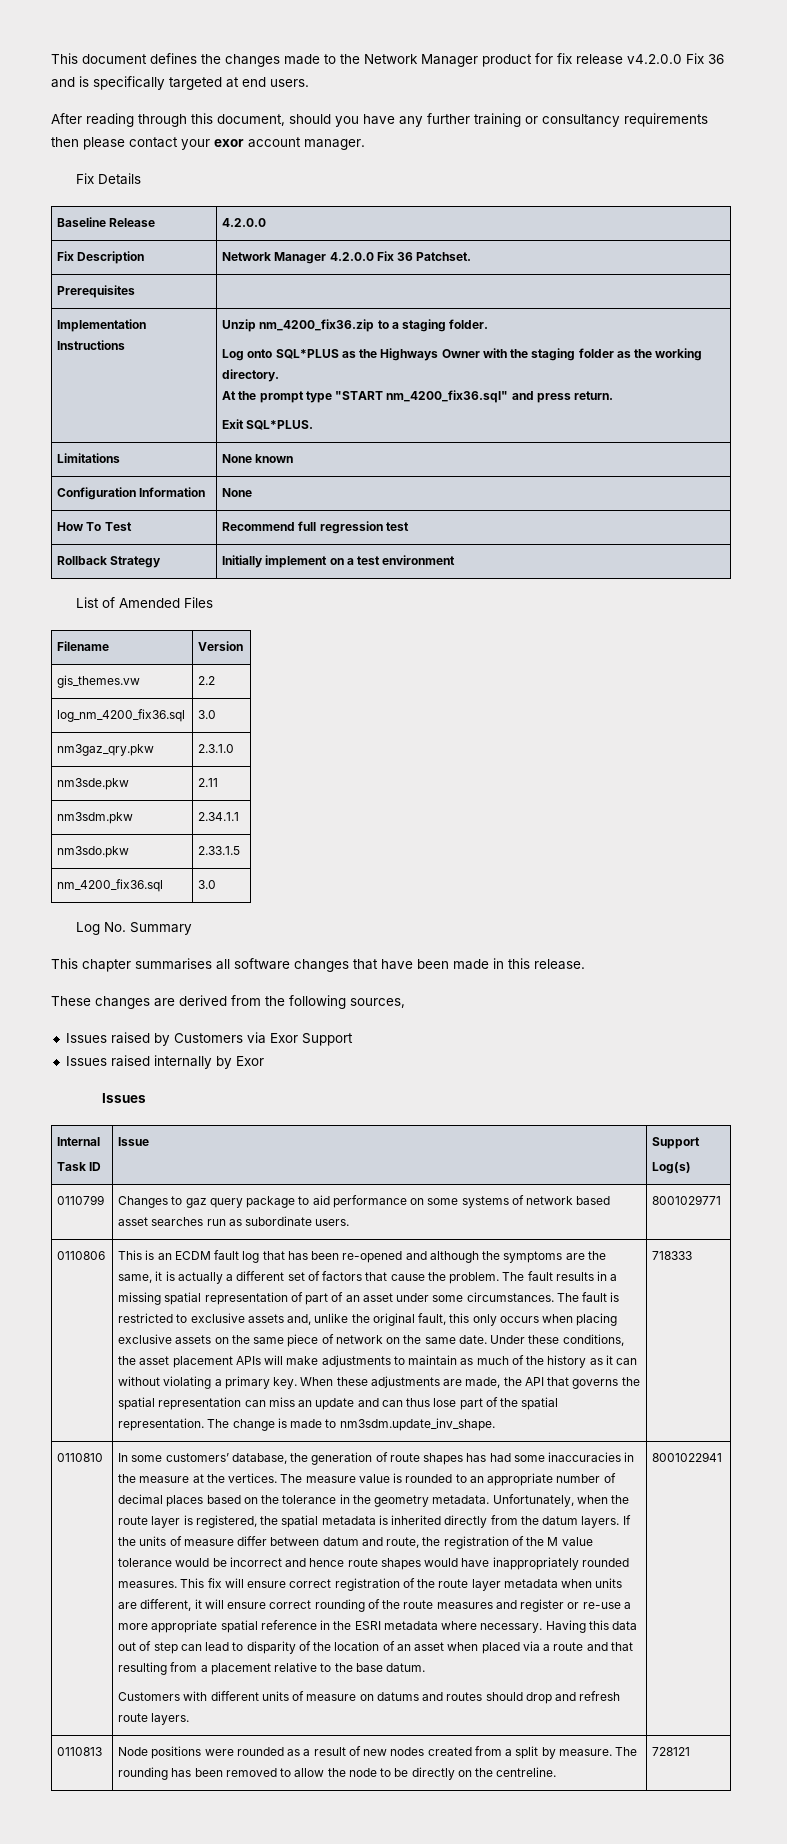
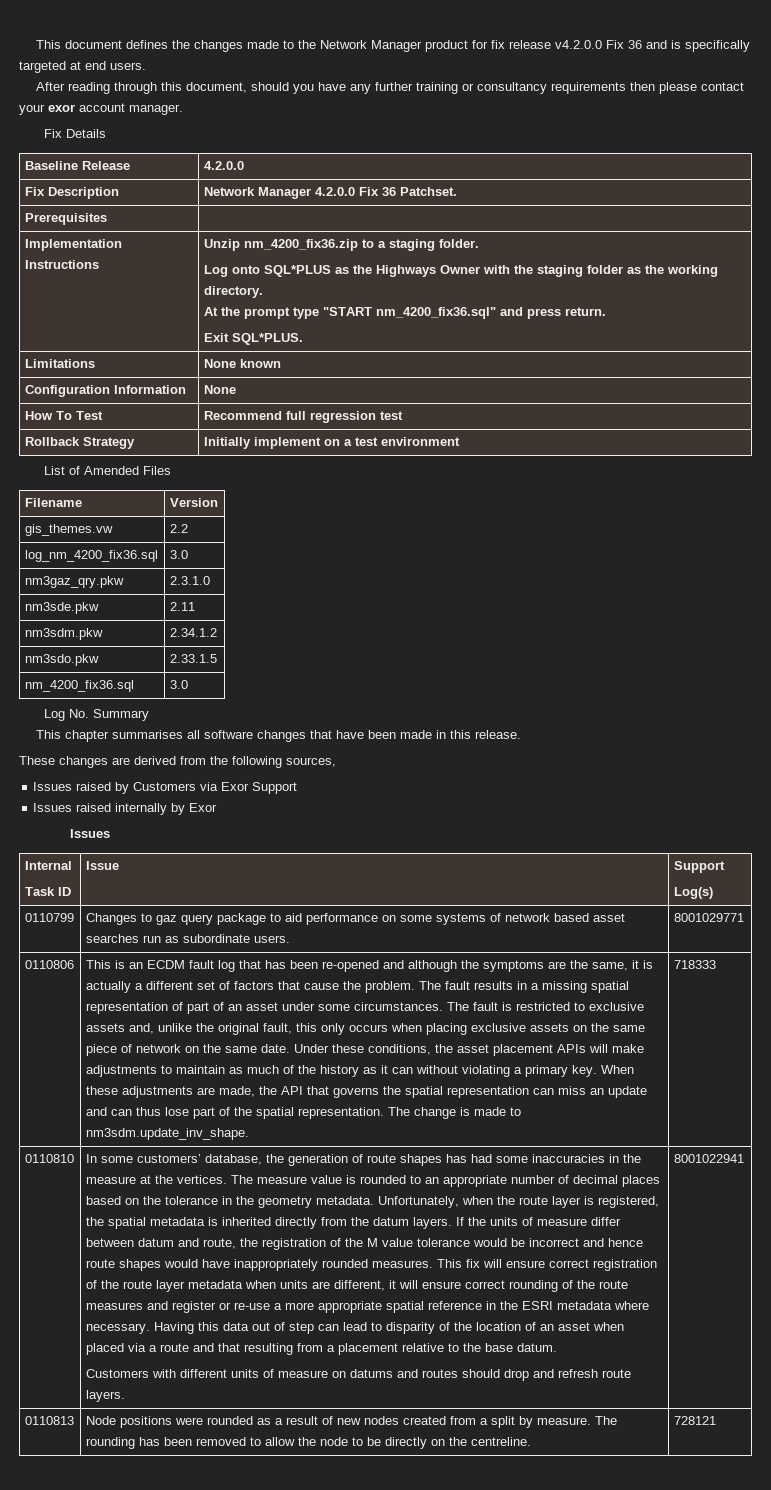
- nm3sdm.pkw | 2.34.1.1
+ nm3sdm.pkw | 2.34.1.2

